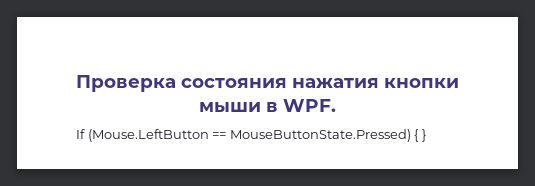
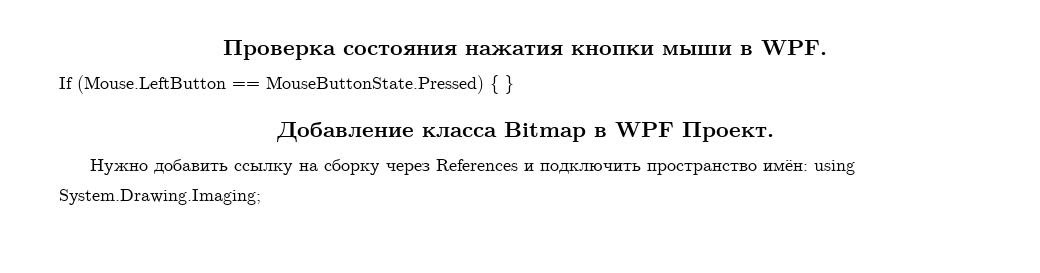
+ Добавление класса Bitmap в WPF Проект.
+ Нужно добавить ссылку на сборку через References и подключить пространство имён: using System.Drawing.Imaging;

